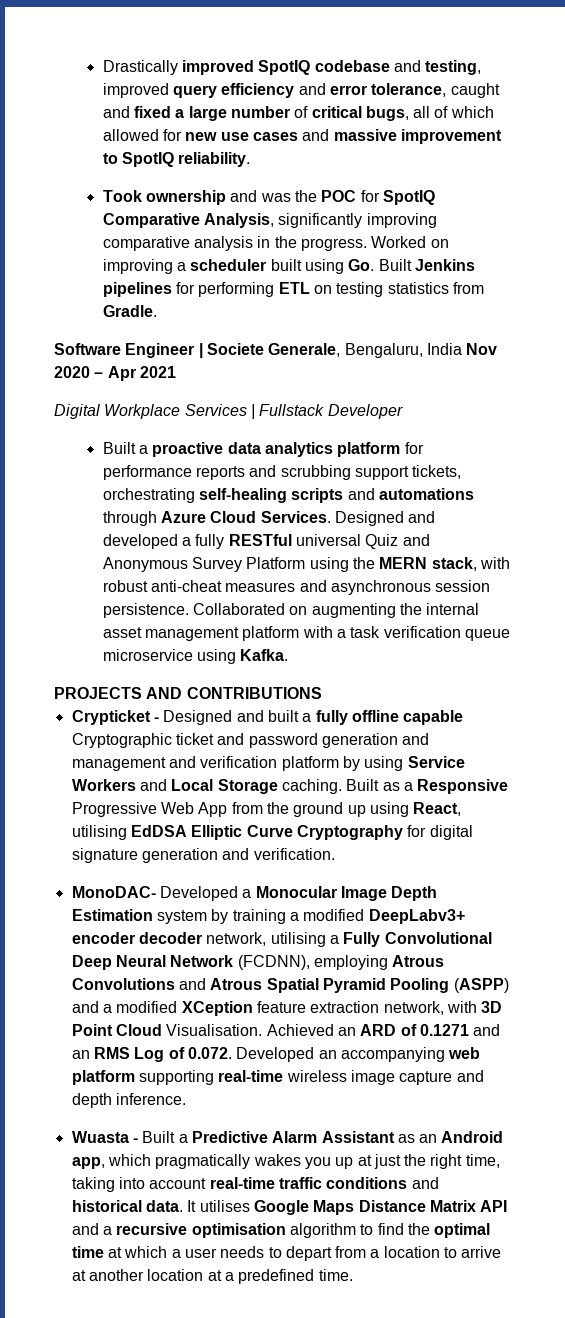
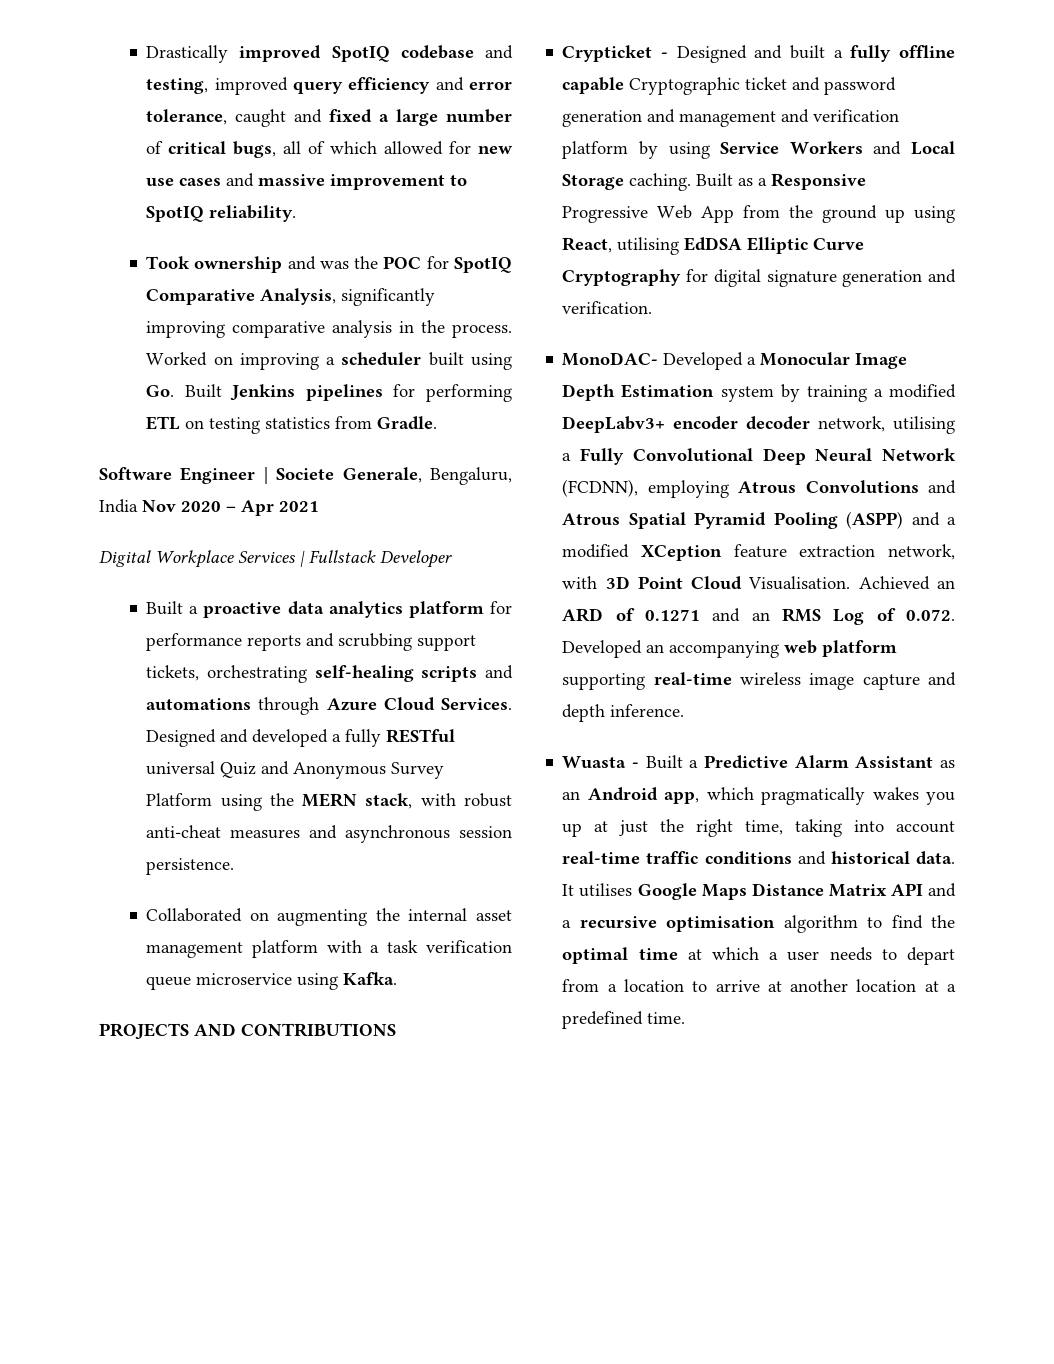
- Took ownership and was the POC for SpotIQ Comparative Analysis, significantly improving comparative analysis in the progress.
+ Took ownership and was the POC for SpotIQ Comparative Analysis, significantly improving comparative analysis in the process.
- Designed and developed a fully RESTful universal Quiz and Anonymous Survey Platform using the MERN stack, with robust anti-cheat measures and asynchronous session persistence. Collaborated on augmenting the internal asset management platform with a task verification queue microservice using Kafka.
+ Designed and developed a fully RESTful universal Quiz and Anonymous Survey Platform using the MERN stack, with robust anti-cheat measures and asynchronous session persistence.
+ Collaborated on augmenting the internal asset management platform with a task verification queue microservice using Kafka.

